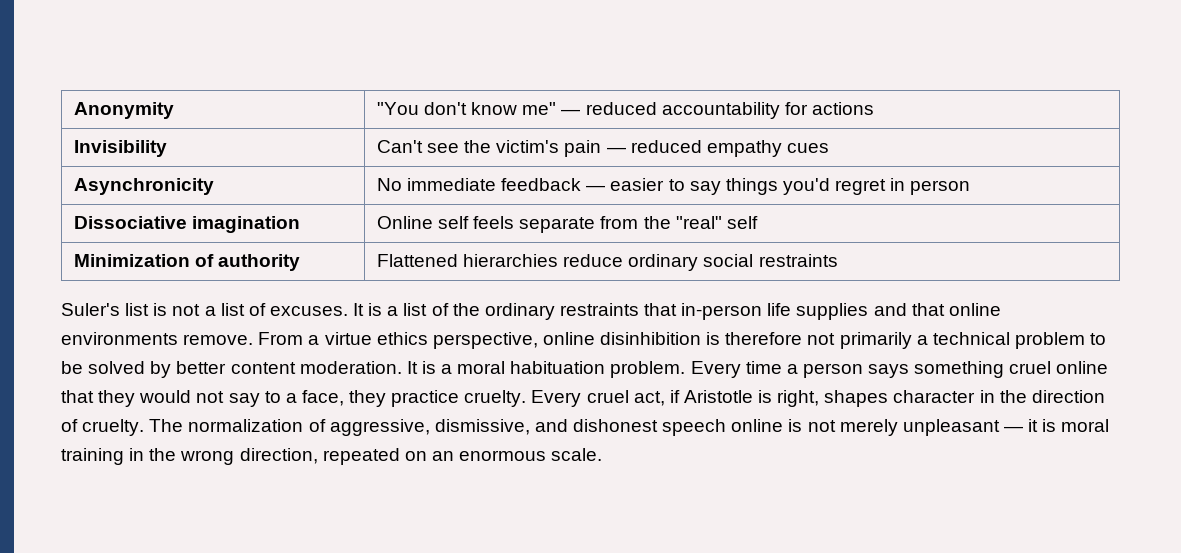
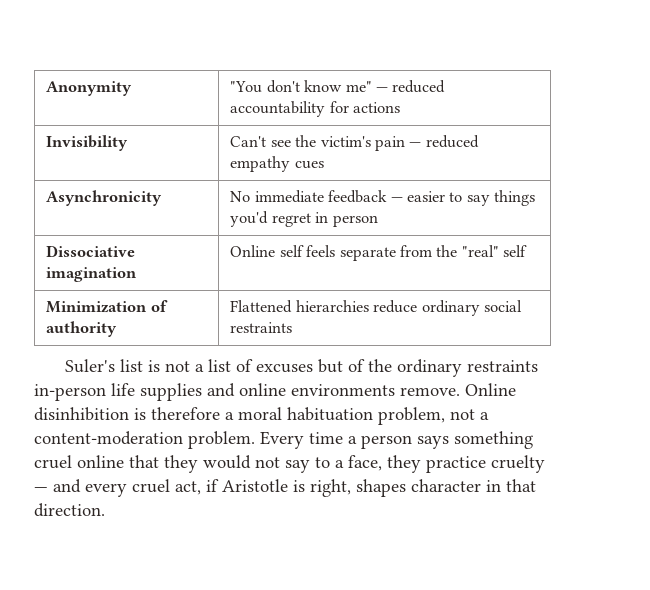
- Suler's list is not a list of excuses. It is a list of the ordinary restraints that in-person life supplies and that online environments remove.
+ Suler's list is not a list of excuses but of the ordinary restraints in-person life supplies and online environments remove.
- From a virtue ethics perspective, online disinhibition is therefore not primarily a technical problem to be solved by better content moderation. It is a moral habituation problem.
+ Online disinhibition is therefore a moral habituation problem, not a content-moderation problem.
- Every time a person says something cruel online that they would not say to a face, they practice cruelty. Every cruel act, if Aristotle is right, shapes character in the direction of cruelty. The normalization of aggressive, dismissive, and dishonest speech online is not merely unpleasant — it is moral training in the wrong direction, repeated on an enormous scale.
+ Every time a person says something cruel online that they would not say to a face, they practice cruelty — and every cruel act, if Aristotle is right, shapes character in that direction.

